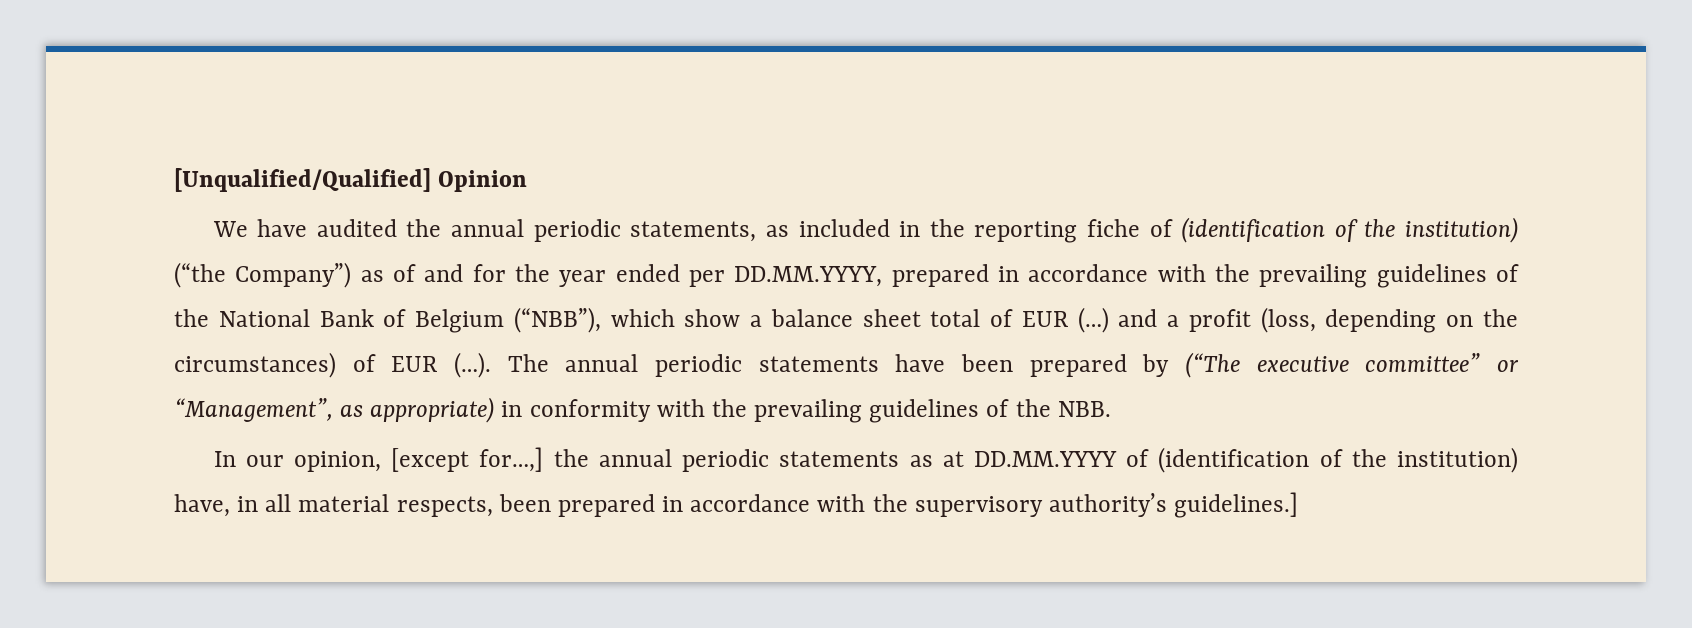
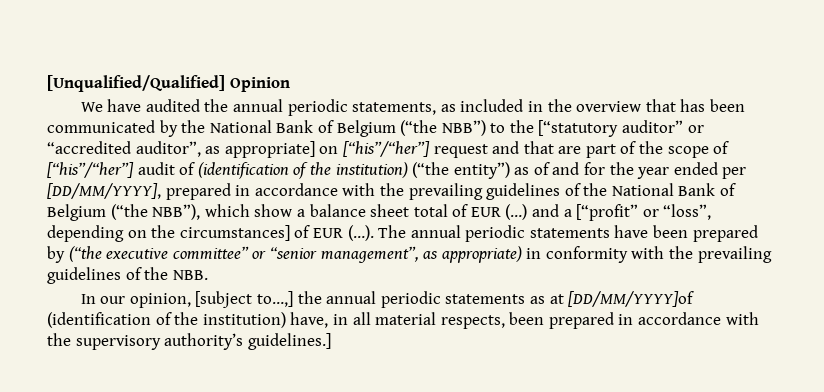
- We have audited the annual periodic statements, as included in the reporting fiche of (identification of the institution) (“the Company”) as of and for the year ended per DD.MM.YYYY, prepared in accordance with the prevailing guidelines of the National Bank of Belgium (“NBB”), which show a balance sheet total of EUR (…) and a profit (loss, depending on the circumstances) of EUR (…).
+ We have audited the annual periodic statements, as included in the overview that has been communicated by the National Bank of Belgium (“the NBB”) to the [“statutory auditor” or “accredited auditor”, as appropriate] on [“his”/“her”] request and that are part of the scope of [“his”/“her”] audit of (identification of the institution) (“the entity”) as of and for the year ended per [DD/MM/YYYY], prepared in accordance with the prevailing guidelines of the National Bank of Belgium (“the NBB”), which show a balance sheet total of EUR (…) and a [“profit” or “loss”, depending on the circumstances] of EUR (…).
- The annual periodic statements have been prepared by (“The executive committee” or “Management”, as appropriate) in conformity with the prevailing guidelines of the NBB.
+ The annual periodic statements have been prepared by (“the executive committee” or “senior management”, as appropriate) in conformity with the prevailing guidelines of the NBB.
- In our opinion, [except for…,] the annual periodic statements as at DD.MM.YYYY of (identification of the institution) have, in all material respects, been prepared in accordance with the supervisory authority’s guidelines.]
+ In our opinion, [subject to…,] the annual periodic statements as at [DD/MM/YYYY]of (identification of the institution) have, in all material respects, been prepared in accordance with the supervisory authority’s guidelines.]

